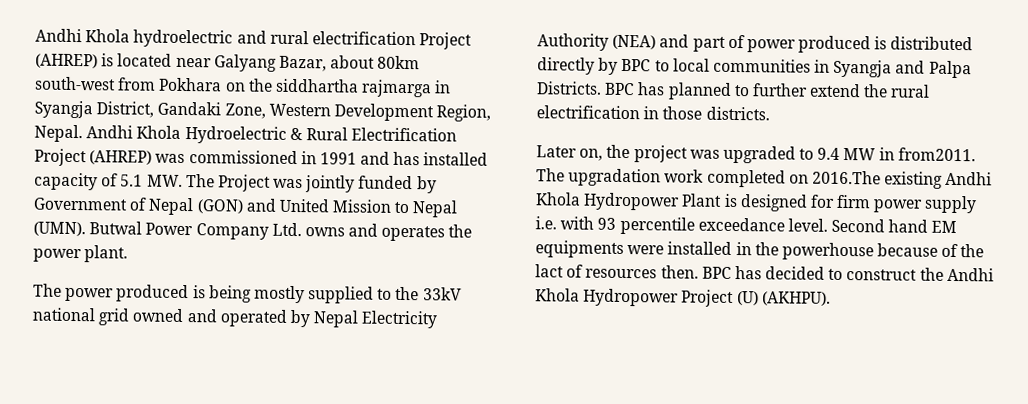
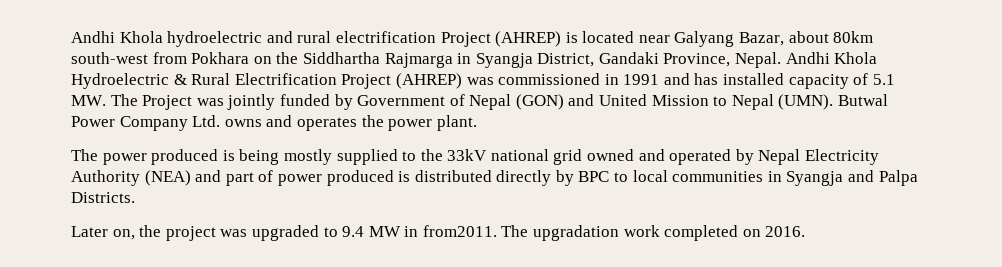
- Andhi Khola hydroelectric and rural electrification Project (AHREP) is located near Galyang Bazar, about 80km south-west from Pokhara on the siddhartha rajmarga in Syangja District, Gandaki Zone, Western Development Region, Nepal.
+ Andhi Khola hydroelectric and rural electrification Project (AHREP) is located near Galyang Bazar, about 80km south-west from Pokhara on the Siddhartha Rajmarga in Syangja District, Gandaki Province, Nepal.
- BPC has planned to further extend the rural electrification in those districts.
- The upgradation work completed on 2016.The existing Andhi Khola Hydropower Plant is designed for firm power supply i.e. with 93 percentile exceedance level. Second hand EM equipments were installed in the powerhouse because of the lact of resources then. BPC has decided to construct the Andhi Khola Hydropower Project (U) (AKHPU).
+ The upgradation work completed on 2016.

